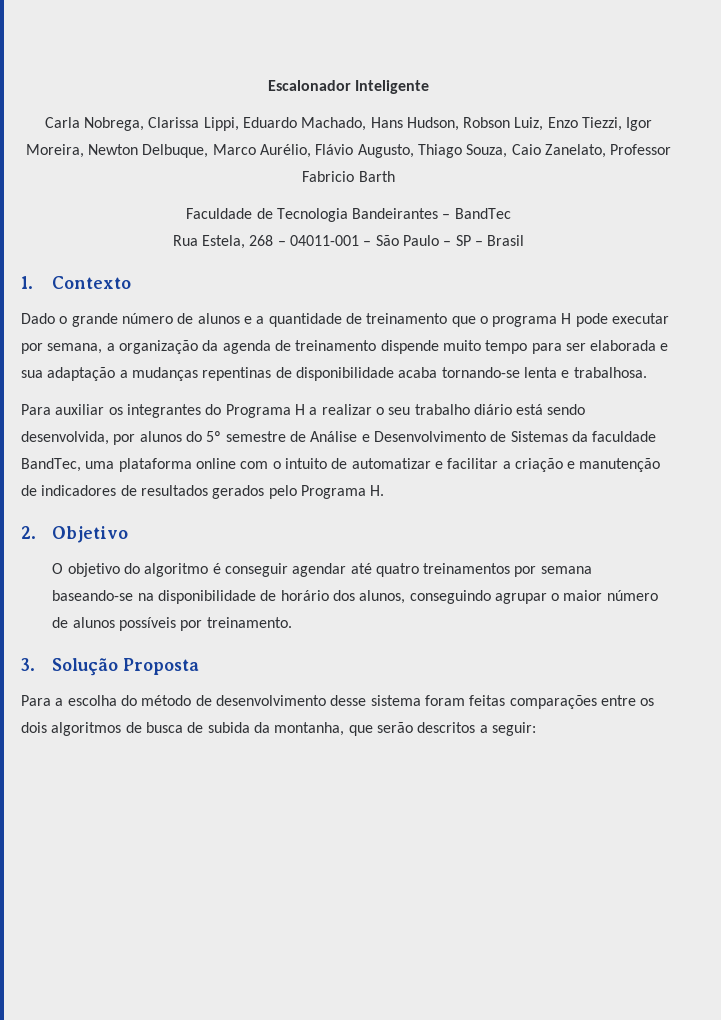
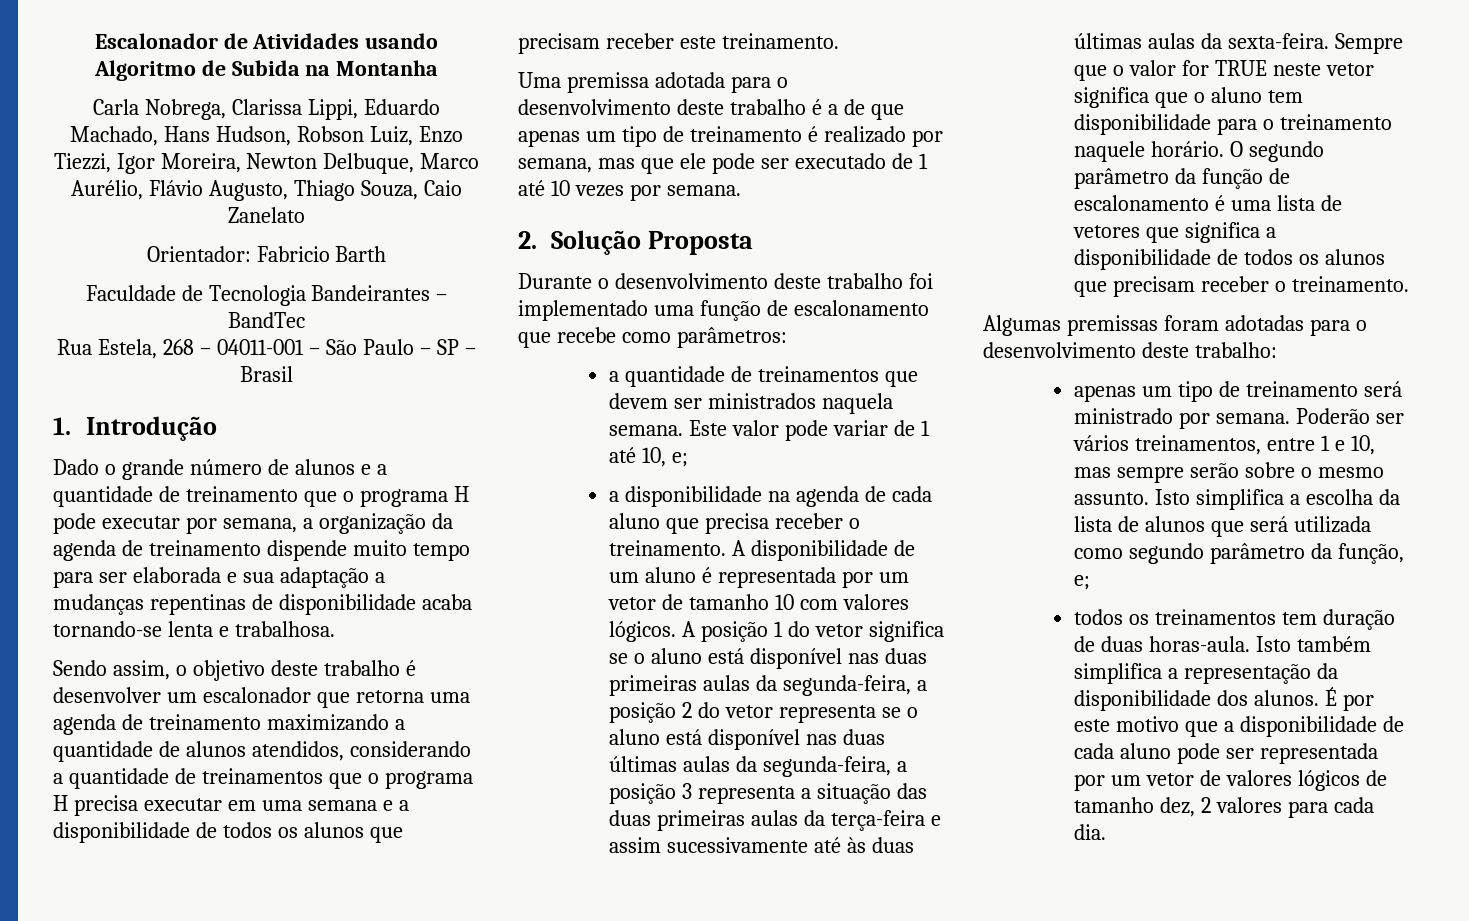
- Escalonador Inteligente
+ Escalonador de Atividades usando Algoritmo de Subida na Montanha
- Carla Nobrega, Clarissa Lippi, Eduardo Machado, Hans Hudson, Robson Luiz, Enzo Tiezzi, Igor Moreira, Newton Delbuque, Marco Aurélio, Flávio Augusto, Thiago Souza, Caio Zanelato, Professor Fabricio Barth
+ Carla Nobrega, Clarissa Lippi, Eduardo Machado, Hans Hudson, Robson Luiz, Enzo Tiezzi, Igor Moreira, Newton Delbuque, Marco Aurélio, Flávio Augusto, Thiago Souza, Caio Zanelato
+ Orientador: Fabricio Barth
- 1. Contexto
+ 1. Introdução
- Para auxiliar os integrantes do Programa H a realizar o seu trabalho diário está sendo desenvolvida, por alunos do 5º semestre de Análise e Desenvolvimento de Sistemas da faculdade BandTec, uma plataforma online com o intuito de automatizar e facilitar a criação e manutenção de indicadores de resultados gerados pelo Programa H.
- 2. Objetivo
- O objetivo do algoritmo é conseguir agendar até quatro treinamentos por semana baseando-se na disponibilidade de horário dos alunos, conseguindo agrupar o maior número de alunos possíveis por treinamento.
- 3. Solução Proposta
- Para a escolha do método de desenvolvimento desse sistema foram feitas comparações entre os dois algoritmos de busca de subida da montanha, que serão descritos a seguir:
+ Sendo assim, o objetivo deste trabalho é desenvolver um escalonador que retorna uma agenda de treinamento maximizando a quantidade de alunos atendidos, considerando a quantidade de treinamentos que o programa H precisa executar em uma semana e a disponibilidade de todos os alunos que precisam receber este treinamento.
+ Uma premissa adotada para o desenvolvimento deste trabalho é a de que apenas um tipo de treinamento é realizado por semana, mas que ele pode ser executado de 1 até 10 vezes por semana.
+ 2. Solução Proposta
+ Durante o desenvolvimento deste trabalho foi implementado uma função de escalonamento que recebe como parâmetros:
+ a quantidade de treinamentos que devem ser ministrados naquela semana. Este valor pode variar de 1 até 10, e;
+ a disponibilidade na agenda de cada aluno que precisa receber o treinamento. A disponibilidade de um aluno é representada por um vetor de tamanho 10 com valores lógicos. A posição 1 do vetor significa se o aluno está disponível nas duas primeiras aulas da segunda-feira, a posição 2 do vetor representa se o aluno está disponível nas duas últimas aulas da segunda-feira, a posição 3 representa a situação das duas primeiras aulas da terça-feira e assim sucessivamente até às duas últimas aulas da sexta-feira. Sempre que o valor for TRUE neste vetor significa que o aluno tem disponibilidade para o treinamento naquele horário. O segundo parâmetro da função de escalonamento é uma lista de vetores que significa a disponibilidade de todos os alunos que precisam receber o treinamento.
+ Algumas premissas foram adotadas para o desenvolvimento deste trabalho:
+ apenas um tipo de treinamento será ministrado por semana. Poderão ser vários treinamentos, entre 1 e 10, mas sempre serão sobre o mesmo assunto. Isto simplifica a escolha da lista de alunos que será utilizada como segundo parâmetro da função, e;
+ todos os treinamentos tem duração de duas horas-aula. Isto também simplifica a representação da disponibilidade dos alunos. É por este motivo que a disponibilidade de cada aluno pode ser representada por um vetor de valores lógicos de tamanho dez, 2 valores para cada dia.

